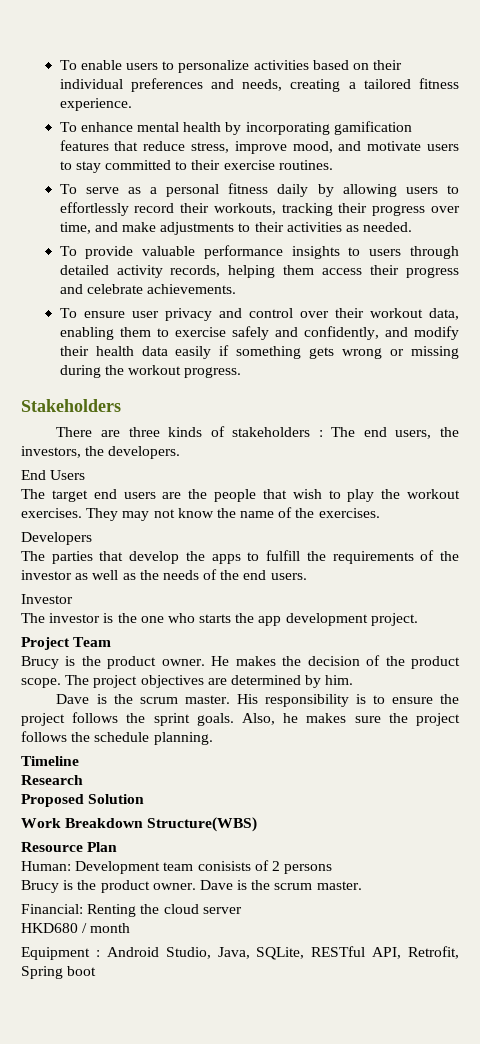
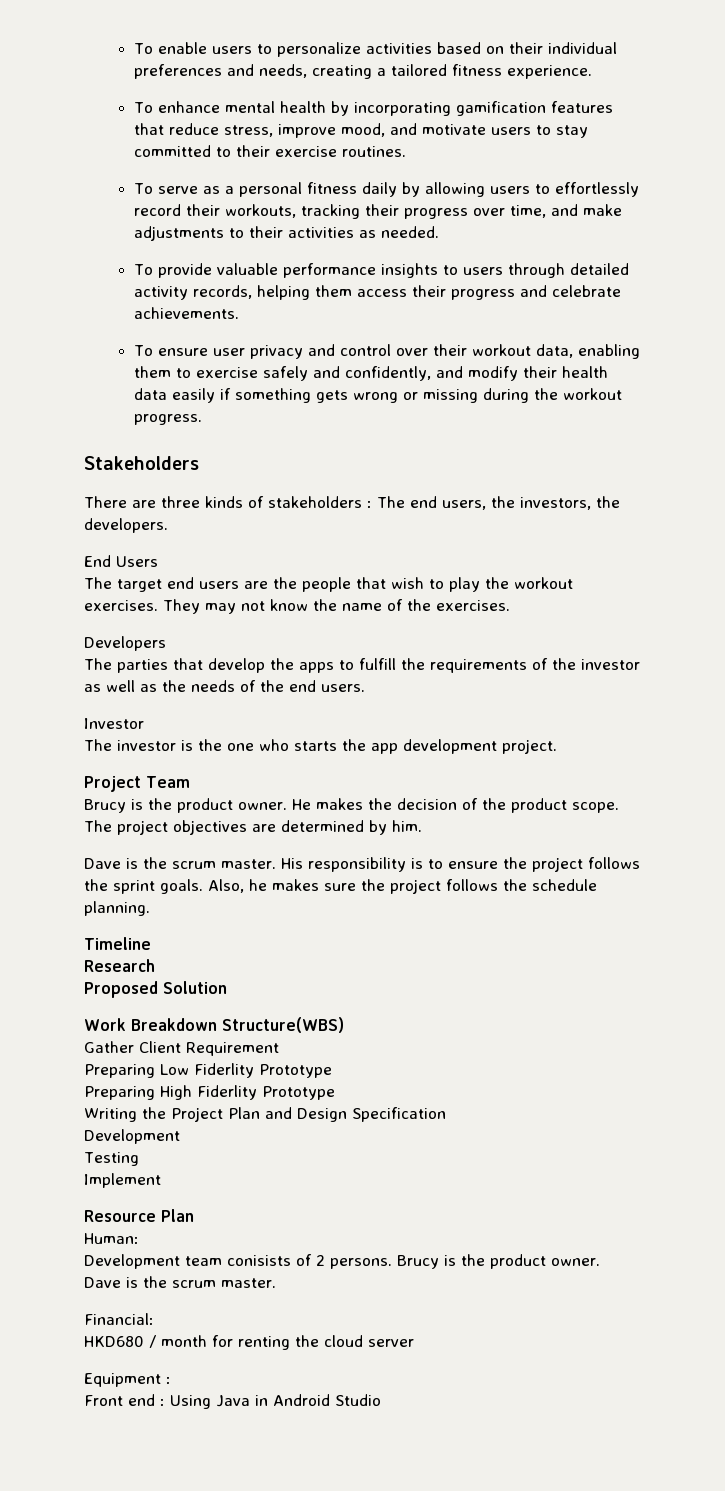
+ Gather Client Requirement
+ Preparing Low Fiderlity Prototype
+ Preparing High Fiderlity Prototype
+ Writing the Project Plan and Design Specification
+ Development
+ Testing
+ Implement
- Human: Development team conisists of 2 persons
- Brucy is the product owner.
+ Human:
+ Development team conisists of 2 persons. Brucy is the product owner.
- Financial: Renting the cloud server
+ Financial:
+ HKD680 / month for renting the cloud server
- HKD680 / month
- Equipment : Android Studio, Java, SQLite, RESTful API, Retrofit, Spring boot
+ Equipment :
+ Front end : Using Java in Android Studio

